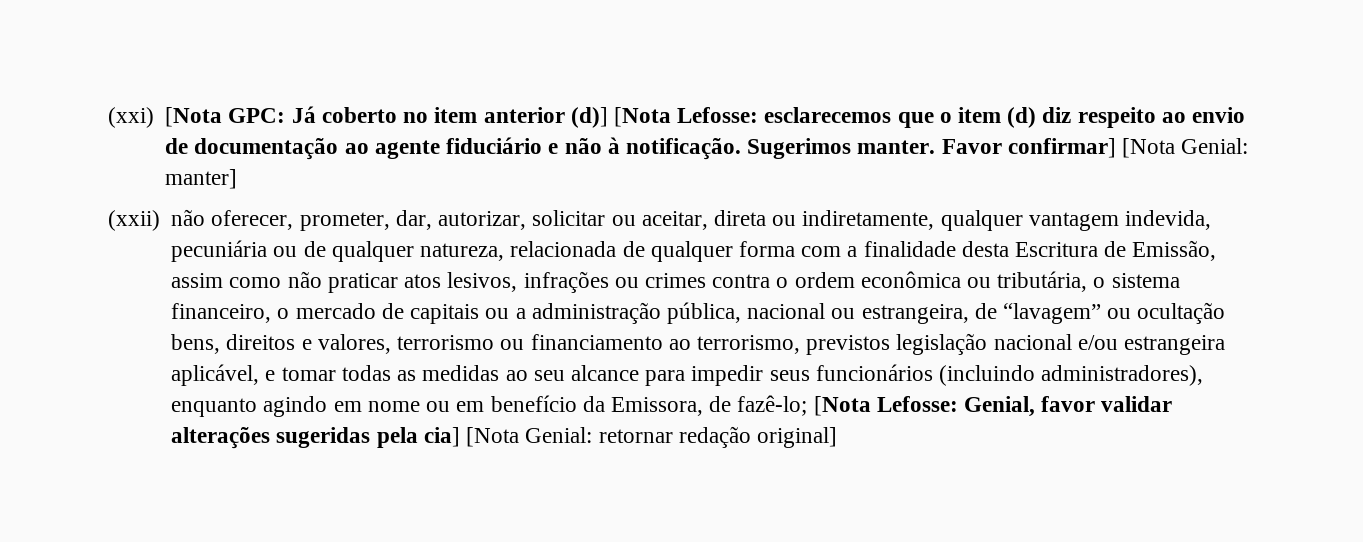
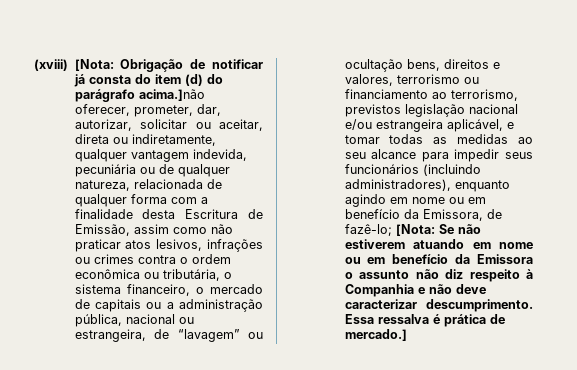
- (xxi) [Nota GPC: Já coberto no item anterior (d)] [Nota Lefosse: esclarecemos que o item (d) diz respeito ao envio de documentação ao agente fiduciário e não à notificação. Sugerimos manter. Favor confirmar] [Nota Genial: manter]
- (xxii) não oferecer, prometer, dar, autorizar, solicitar ou aceitar, direta ou indiretamente, qualquer vantagem indevida, pecuniária ou de qualquer natureza, relacionada de qualquer forma com a finalidade desta Escritura de Emissão, assim como não praticar atos lesivos, infrações ou crimes contra o ordem econômica ou tributária, o sistema financeiro, o mercado de capitais ou a administração pública, nacional ou estrangeira, de “lavagem” ou ocultação bens, direitos e valores, terrorismo ou financiamento ao terrorismo, previstos legislação nacional e/ou estrangeira aplicável, e tomar todas as medidas ao seu alcance para impedir seus funcionários (incluindo administradores), enquanto agindo em nome ou em benefício da Emissora, de fazê-lo;
+ (xviii) [Nota: Obrigação de notificar já consta do item (d) do parágrafo acima.]não oferecer, prometer, dar, autorizar, solicitar ou aceitar, direta ou indiretamente, qualquer vantagem indevida, pecuniária ou de qualquer natureza, relacionada de qualquer forma com a finalidade desta Escritura de Emissão, assim como não praticar atos lesivos, infrações ou crimes contra o ordem econômica ou tributária, o sistema financeiro, o mercado de capitais ou a administração pública, nacional ou estrangeira, de “lavagem” ou ocultação bens, direitos e valores, terrorismo ou financiamento ao terrorismo, previstos legislação nacional e/ou estrangeira aplicável, e tomar todas as medidas ao seu alcance para impedir seus funcionários (incluindo administradores), enquanto agindo em nome ou em benefício da Emissora, de fazê-lo;
- [Nota Lefosse: Genial, favor validar alterações sugeridas pela cia] [Nota Genial: retornar redação original]
+ [Nota: Se não estiverem atuando em nome ou em benefício da Emissora o assunto não diz respeito à Companhia e não deve caracterizar descumprimento. Essa ressalva é prática de mercado.]

